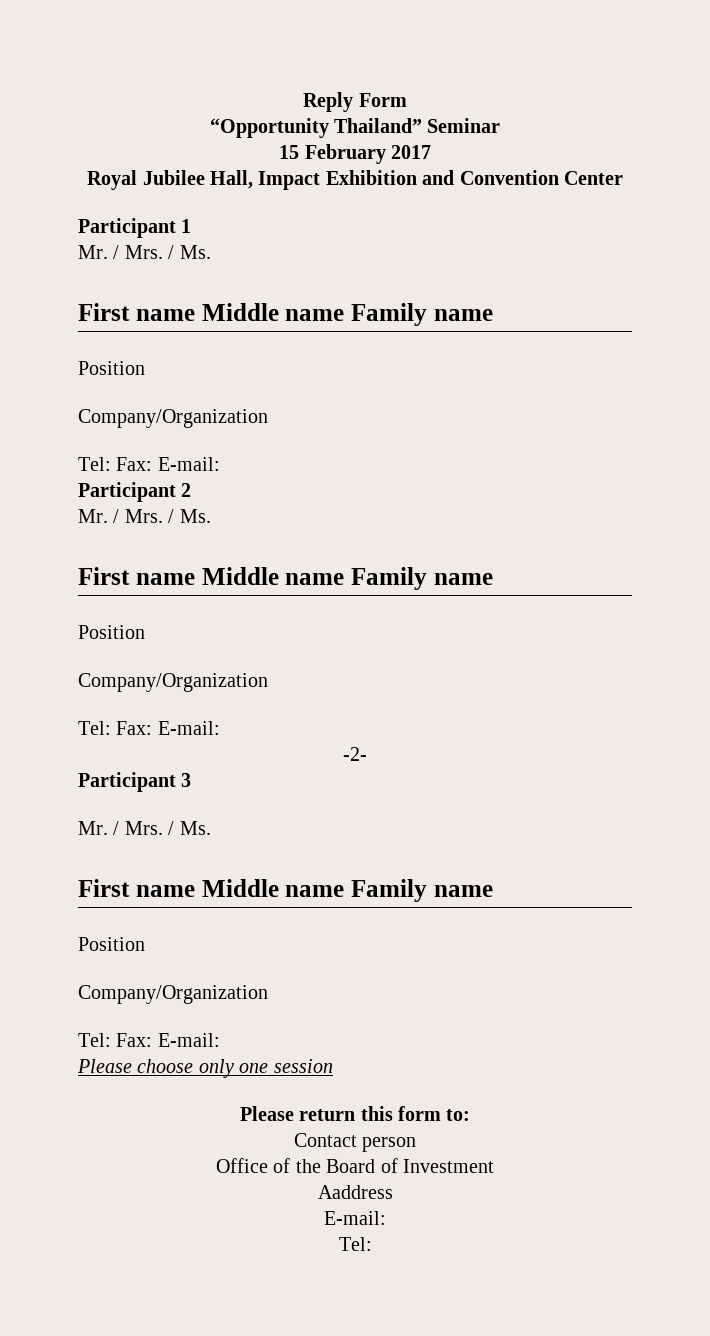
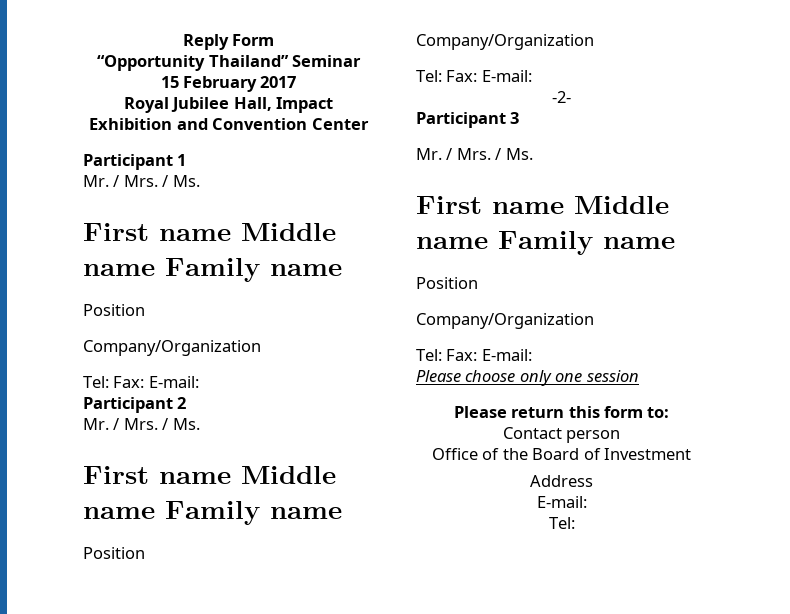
- Aaddress
+ Address

